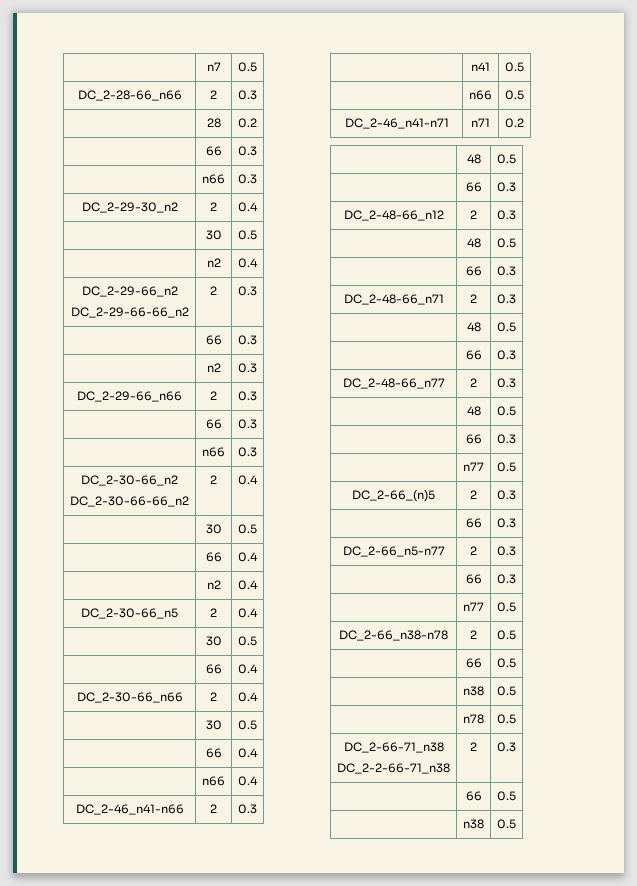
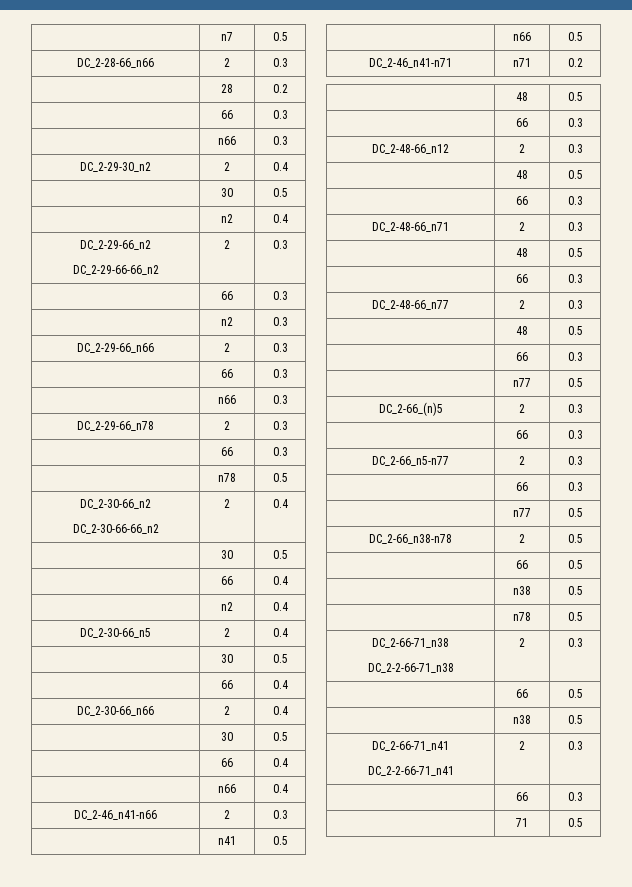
+ DC_2-29-66_n78 | 2 | 0.3
+ | 66 | 0.3
+ | n78 | 0.5
+ DC_2-66-71_n41
+ DC_2-2-66-71_n41 | 2 | 0.3
+ | 66 | 0.3
+ | 71 | 0.5

